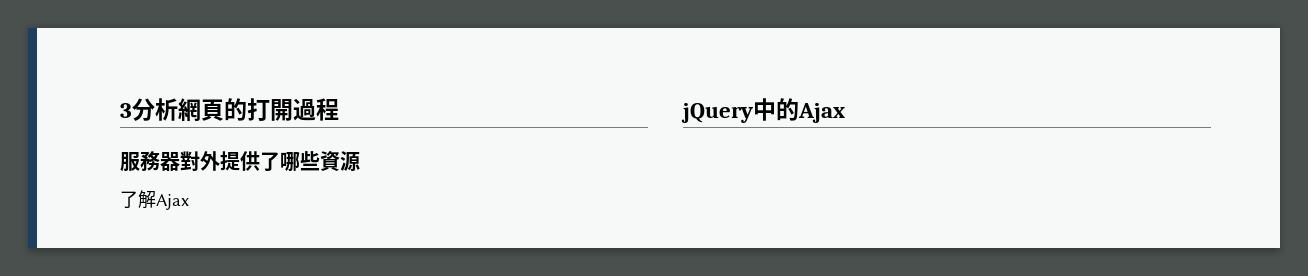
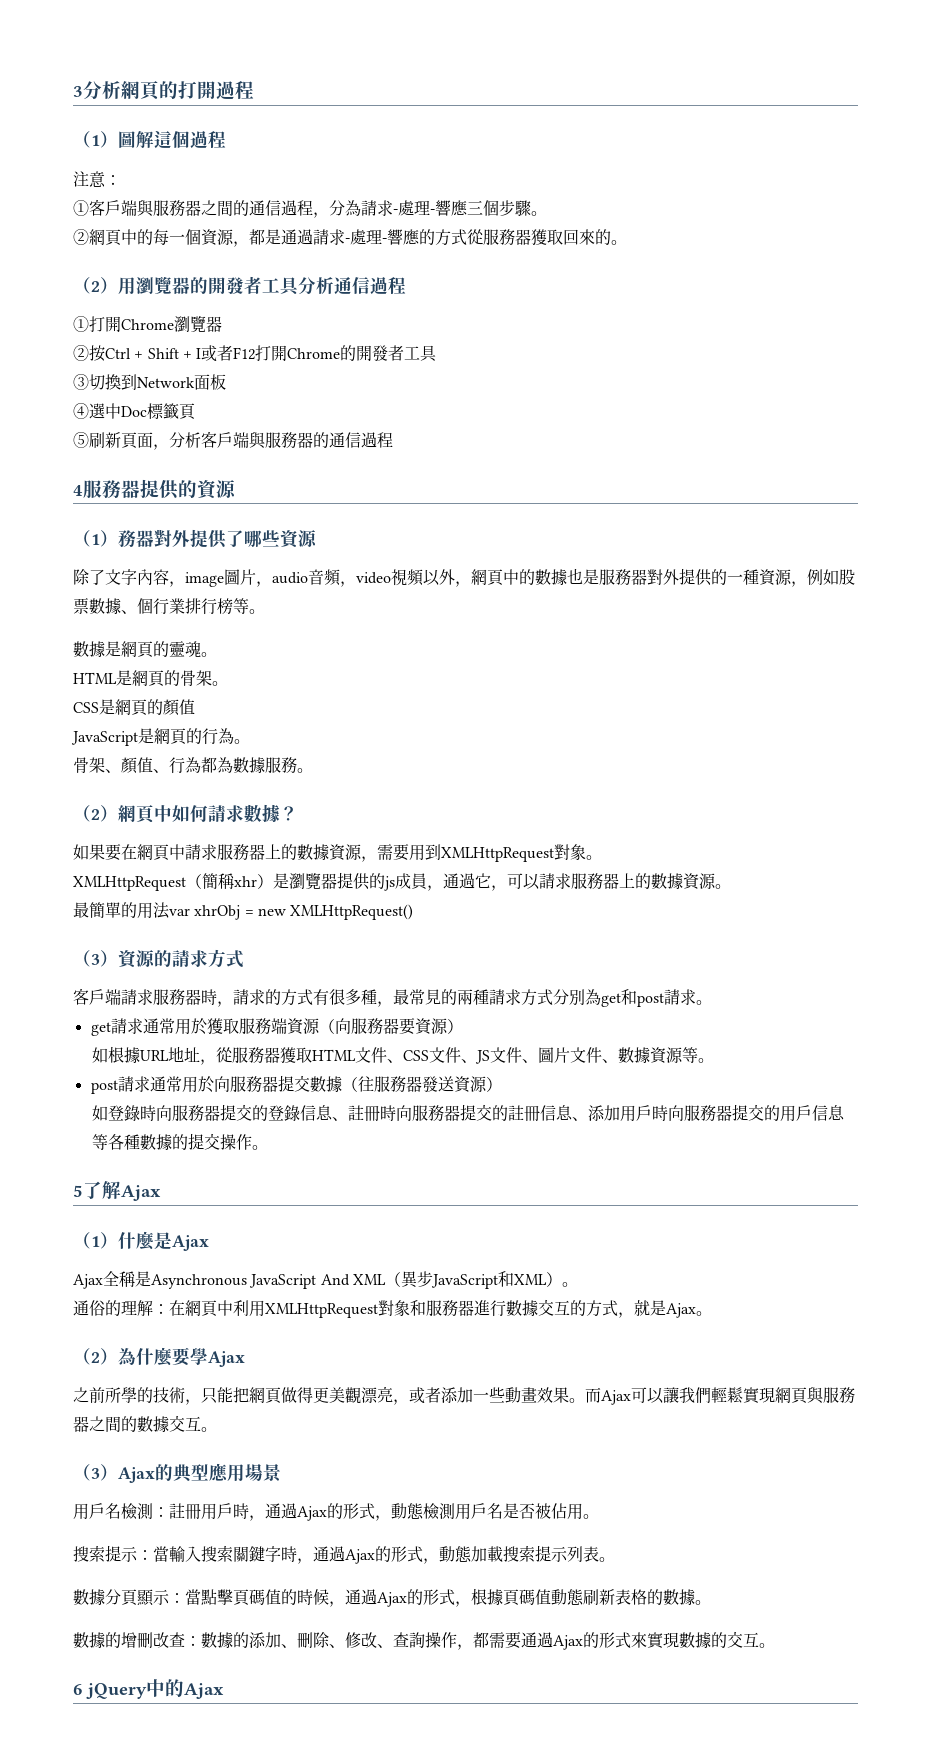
- 服務器對外提供了哪些資源
+ （1）圖解這個過程
+ 注意：
+ ①客戶端與服務器之間的通信過程，分為請求-處理-響應三個步驟。
+ ②網頁中的每一個資源，都是通過請求-處理-響應的方式從服務器獲取回來的。
+ （2）用瀏覽器的開發者工具分析通信過程
+ ①打開Chrome瀏覽器
+ ②按Ctrl + Shift + I或者F12打開Chrome的開發者工具
+ ③切換到Network面板
+ ④選中Doc標籤頁
+ ⑤刷新頁面，分析客戶端與服務器的通信過程
+ 4服務器提供的資源
+ （1）務器對外提供了哪些資源
- 了解Ajax
- jQuery中的Ajax
+ 除了文字內容，image圖片，audio音頻，video視頻以外，網頁中的數據也是服務器對外提供的一種資源，例如股票數據、個行業排行榜等。
+ 數據是網頁的靈魂。
+ HTML是網頁的骨架。
+ CSS是網頁的顏值
+ JavaScript是網頁的行為。
+ 骨架、顏值、行為都為數據服務。
+ （2）網頁中如何請求數據？
+ 如果要在網頁中請求服務器上的數據資源，需要用到XMLHttpRequest對象。
+ XMLHttpRequest（簡稱xhr）是瀏覽器提供的js成員，通過它，可以請求服務器上的數據資源。
+ 最簡單的用法var xhrObj = new XMLHttpRequest()
+ （3）資源的請求方式
+ 客戶端請求服務器時，請求的方式有很多種，最常見的兩種請求方式分別為get和post請求。
+ get請求通常用於獲取服務端資源（向服務器要資源）
+ 如根據URL地址，從服務器獲取HTML文件、CSS文件、JS文件、圖片文件、數據資源等。
+ post請求通常用於向服務器提交數據（往服務器發送資源）
+ 如登錄時向服務器提交的登錄信息、註冊時向服務器提交的註冊信息、添加用戶時向服務器提交的用戶信息等各種數據的提交操作。
+ 5了解Ajax
+ （1）什麼是Ajax
+ Ajax全稱是Asynchronous JavaScript And XML（異步JavaScript和XML）。
+ 通俗的理解：在網頁中利用XMLHttpRequest對象和服務器進行數據交互的方式，就是Ajax。
+ （2）為什麼要學Ajax
+ 之前所學的技術，只能把網頁做得更美觀漂亮，或者添加一些動畫效果。而Ajax可以讓我們輕鬆實現網頁與服務器之間的數據交互。
+ （3）Ajax的典型應用場景
+ 用戶名檢測：註冊用戶時，通過Ajax的形式，動態檢測用戶名是否被佔用。
+ 搜索提示：當輸入搜索關鍵字時，通過Ajax的形式，動態加載搜索提示列表。
+ 數據分頁顯示：當點擊頁碼值的時候，通過Ajax的形式，根據頁碼值動態刷新表格的數據。
+ 數據的增刪改查：數據的添加、刪除、修改、查詢操作，都需要通過Ajax的形式來實現數據的交互。
+ 6 jQuery中的Ajax

